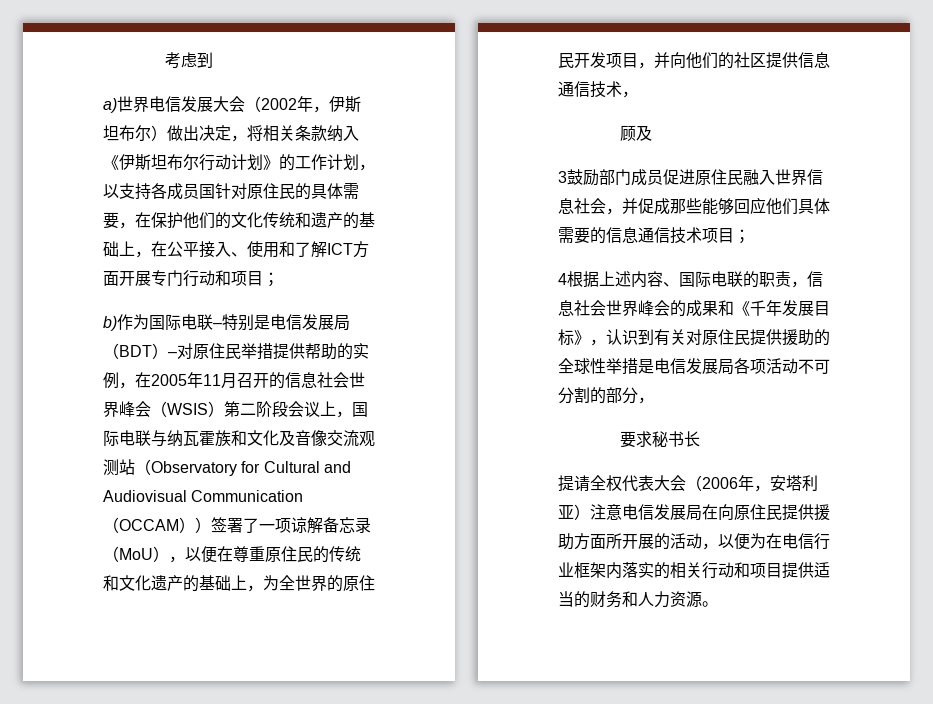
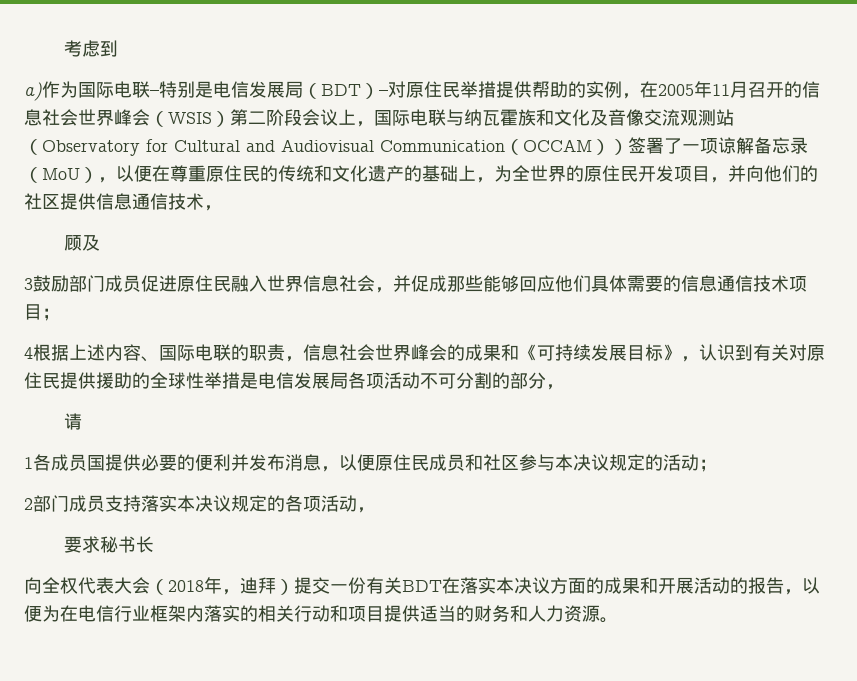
- a)世界电信发展大会（2002年，伊斯坦布尔）做出决定，将相关条款纳入《伊斯坦布尔行动计划》的工作计划，以支持各成员国针对原住民的具体需要，在保护他们的文化传统和遗产的基础上，在公平接入、使用和了解ICT方面开展专门行动和项目；
- b)作为国际电联–特别是电信发展局（BDT）–对原住民举措提供帮助的实例，在2005年11月召开的信息社会世界峰会（WSIS）第二阶段会议上，国际电联与纳瓦霍族和文化及音像交流观测站（Observatory for Cultural and Audiovisual Communication（OCCAM））签署了一项谅解备忘录（MoU），以便在尊重原住民的传统和文化遗产的基础上，为全世界的原住民开发项目，并向他们的社区提供信息通信技术，
+ a)作为国际电联–特别是电信发展局（BDT）–对原住民举措提供帮助的实例，在2005年11月召开的信息社会世界峰会（WSIS）第二阶段会议上，国际电联与纳瓦霍族和文化及音像交流观测站（Observatory for Cultural and Audiovisual Communication（OCCAM））签署了一项谅解备忘录（MoU），以便在尊重原住民的传统和文化遗产的基础上，为全世界的原住民开发项目，并向他们的社区提供信息通信技术，
- 4根据上述内容、国际电联的职责，信息社会世界峰会的成果和《千年发展目标》，认识到有关对原住民提供援助的全球性举措是电信发展局各项活动不可分割的部分，
+ 4根据上述内容、国际电联的职责，信息社会世界峰会的成果和《可持续发展目标》，认识到有关对原住民提供援助的全球性举措是电信发展局各项活动不可分割的部分，
+ 请
+ 1各成员国提供必要的便利并发布消息，以便原住民成员和社区参与本决议规定的活动；
+ 2部门成员支持落实本决议规定的各项活动，
- 提请全权代表大会（2006年，安塔利亚）注意电信发展局在向原住民提供援助方面所开展的活动，以便为在电信行业框架内落实的相关行动和项目提供适当的财务和人力资源。
+ 向全权代表大会（2018年，迪拜）提交一份有关BDT在落实本决议方面的成果和开展活动的报告，以便为在电信行业框架内落实的相关行动和项目提供适当的财务和人力资源。

